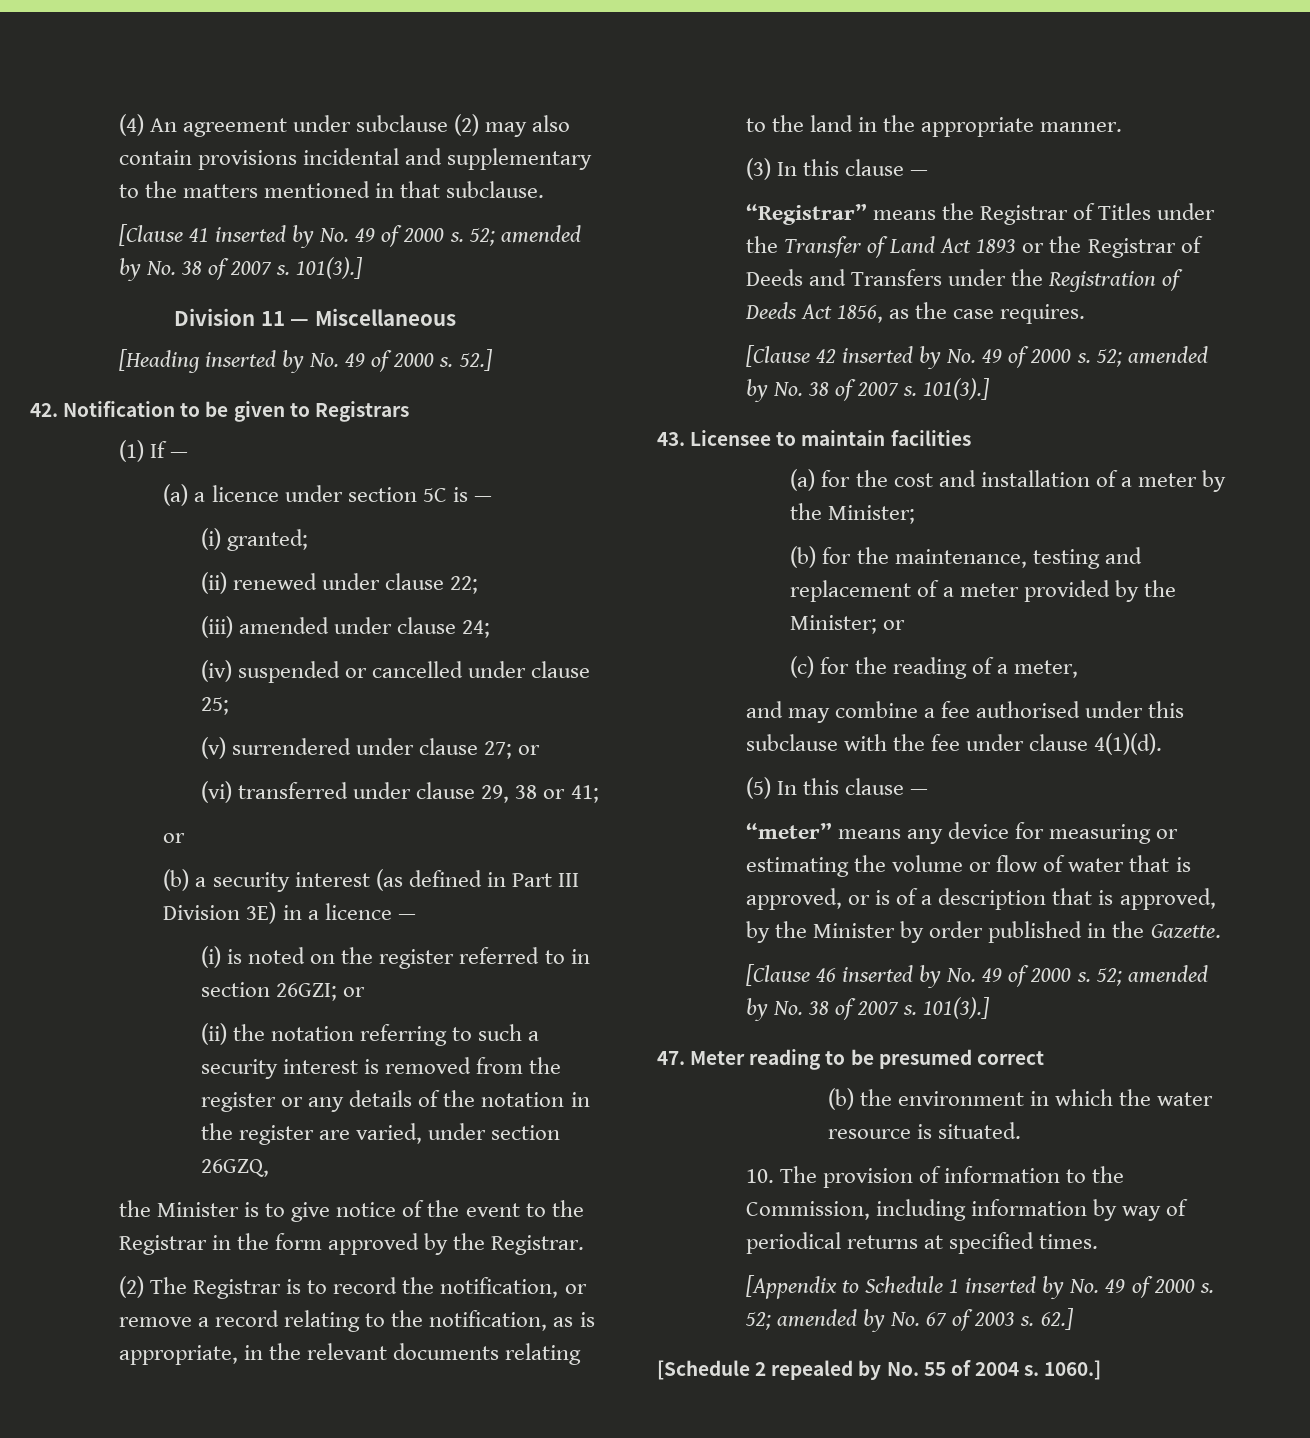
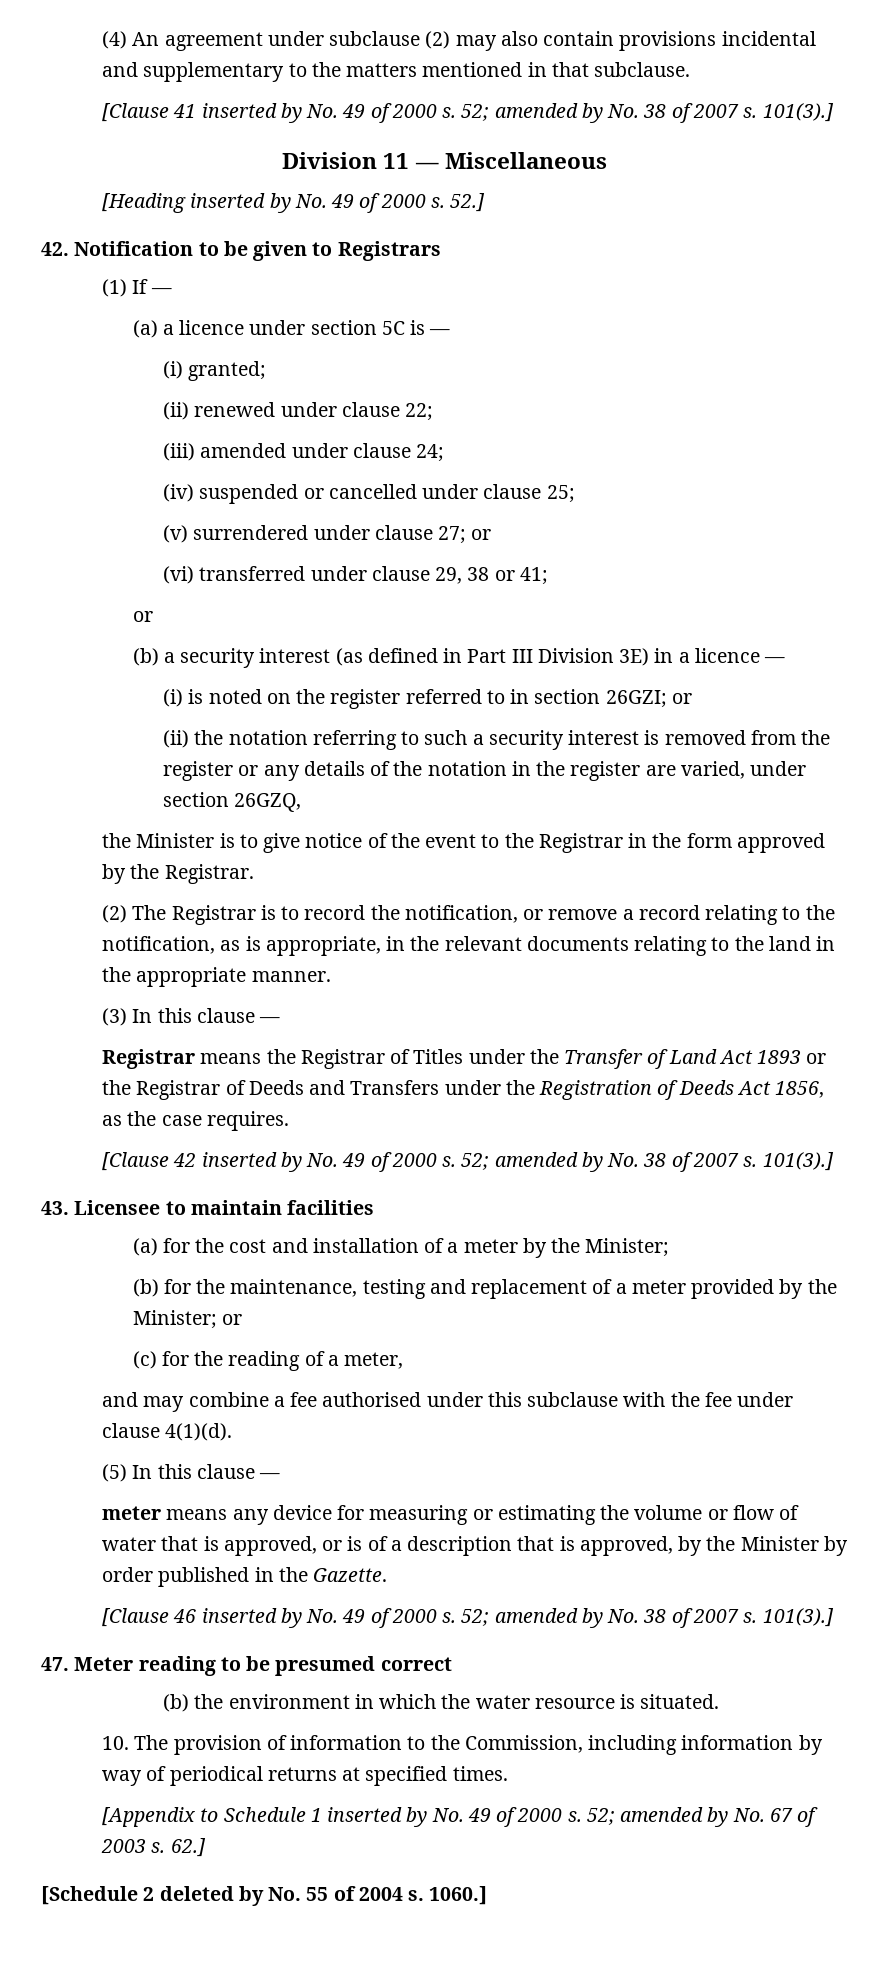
- “Registrar” means the Registrar of Titles under the Transfer of Land Act 1893 or the Registrar of Deeds and Transfers under the Registration of Deeds Act 1856, as the case requires.
+ Registrar means the Registrar of Titles under the Transfer of Land Act 1893 or the Registrar of Deeds and Transfers under the Registration of Deeds Act 1856, as the case requires.
- “meter” means any device for measuring or estimating the volume or flow of water that is approved, or is of a description that is approved, by the Minister by order published in the Gazette.
+ meter means any device for measuring or estimating the volume or flow of water that is approved, or is of a description that is approved, by the Minister by order published in the Gazette.
- [Schedule 2 repealed by No. 55 of 2004 s.
+ [Schedule 2 deleted by No. 55 of 2004 s.

